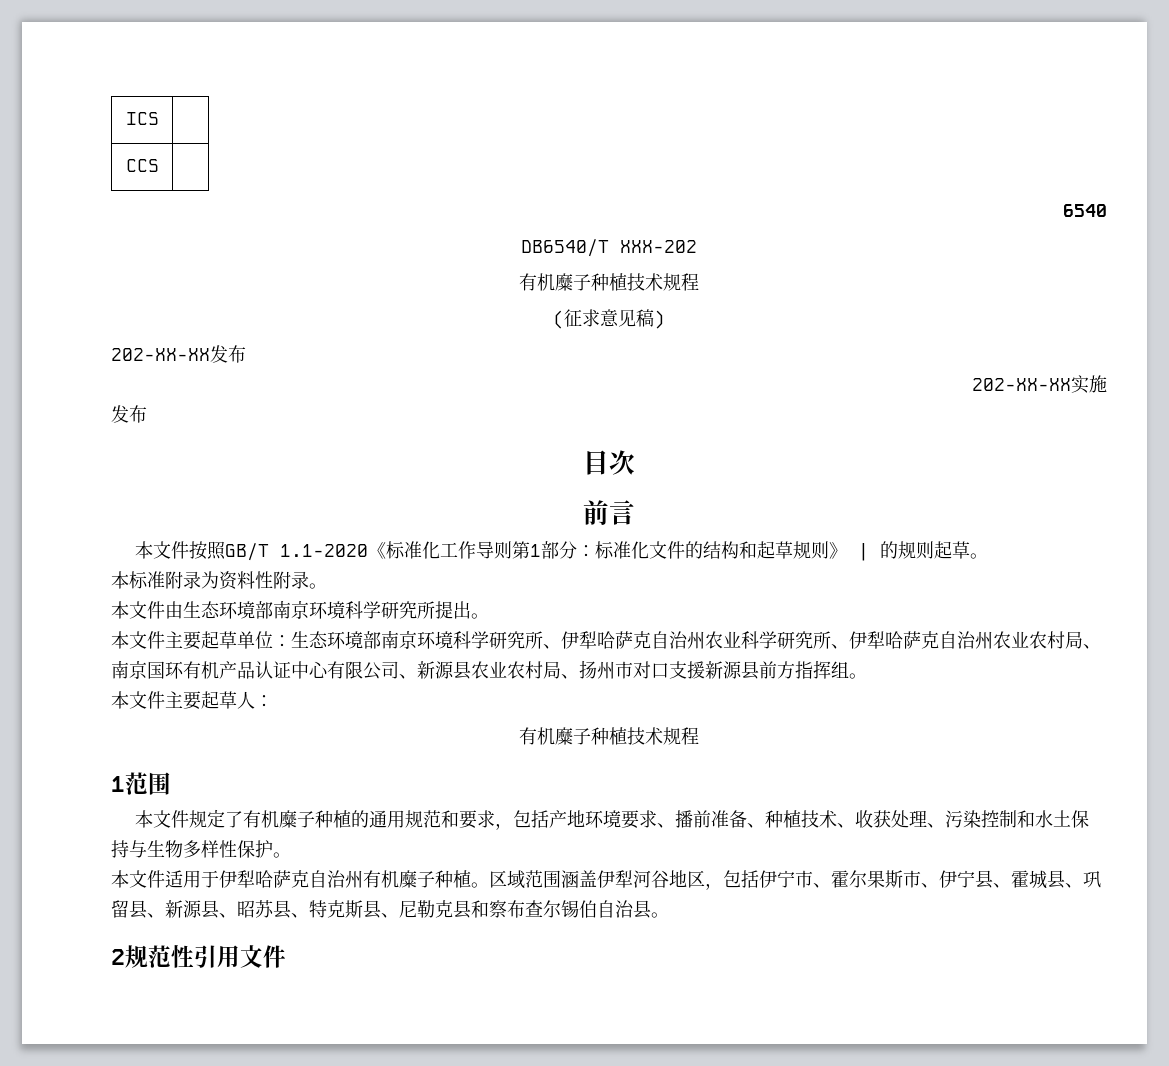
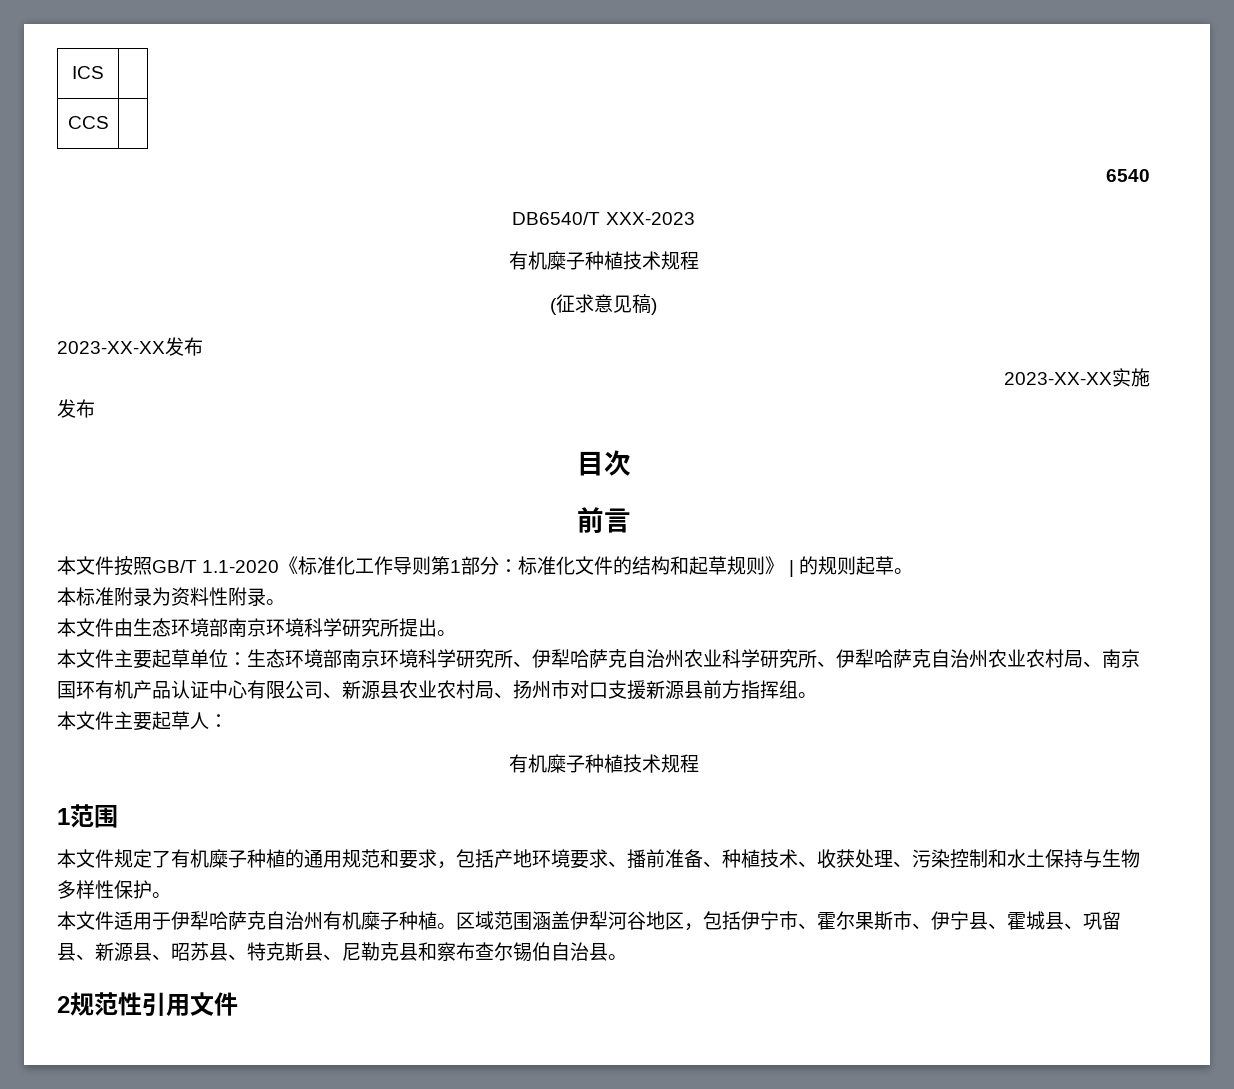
- DB6540/T XXX-202
+ DB6540/T XXX-2023
- 202-XX-XX发布
- 202-XX-XX实施
+ 2023-XX-XX发布
+ 2023-XX-XX实施

